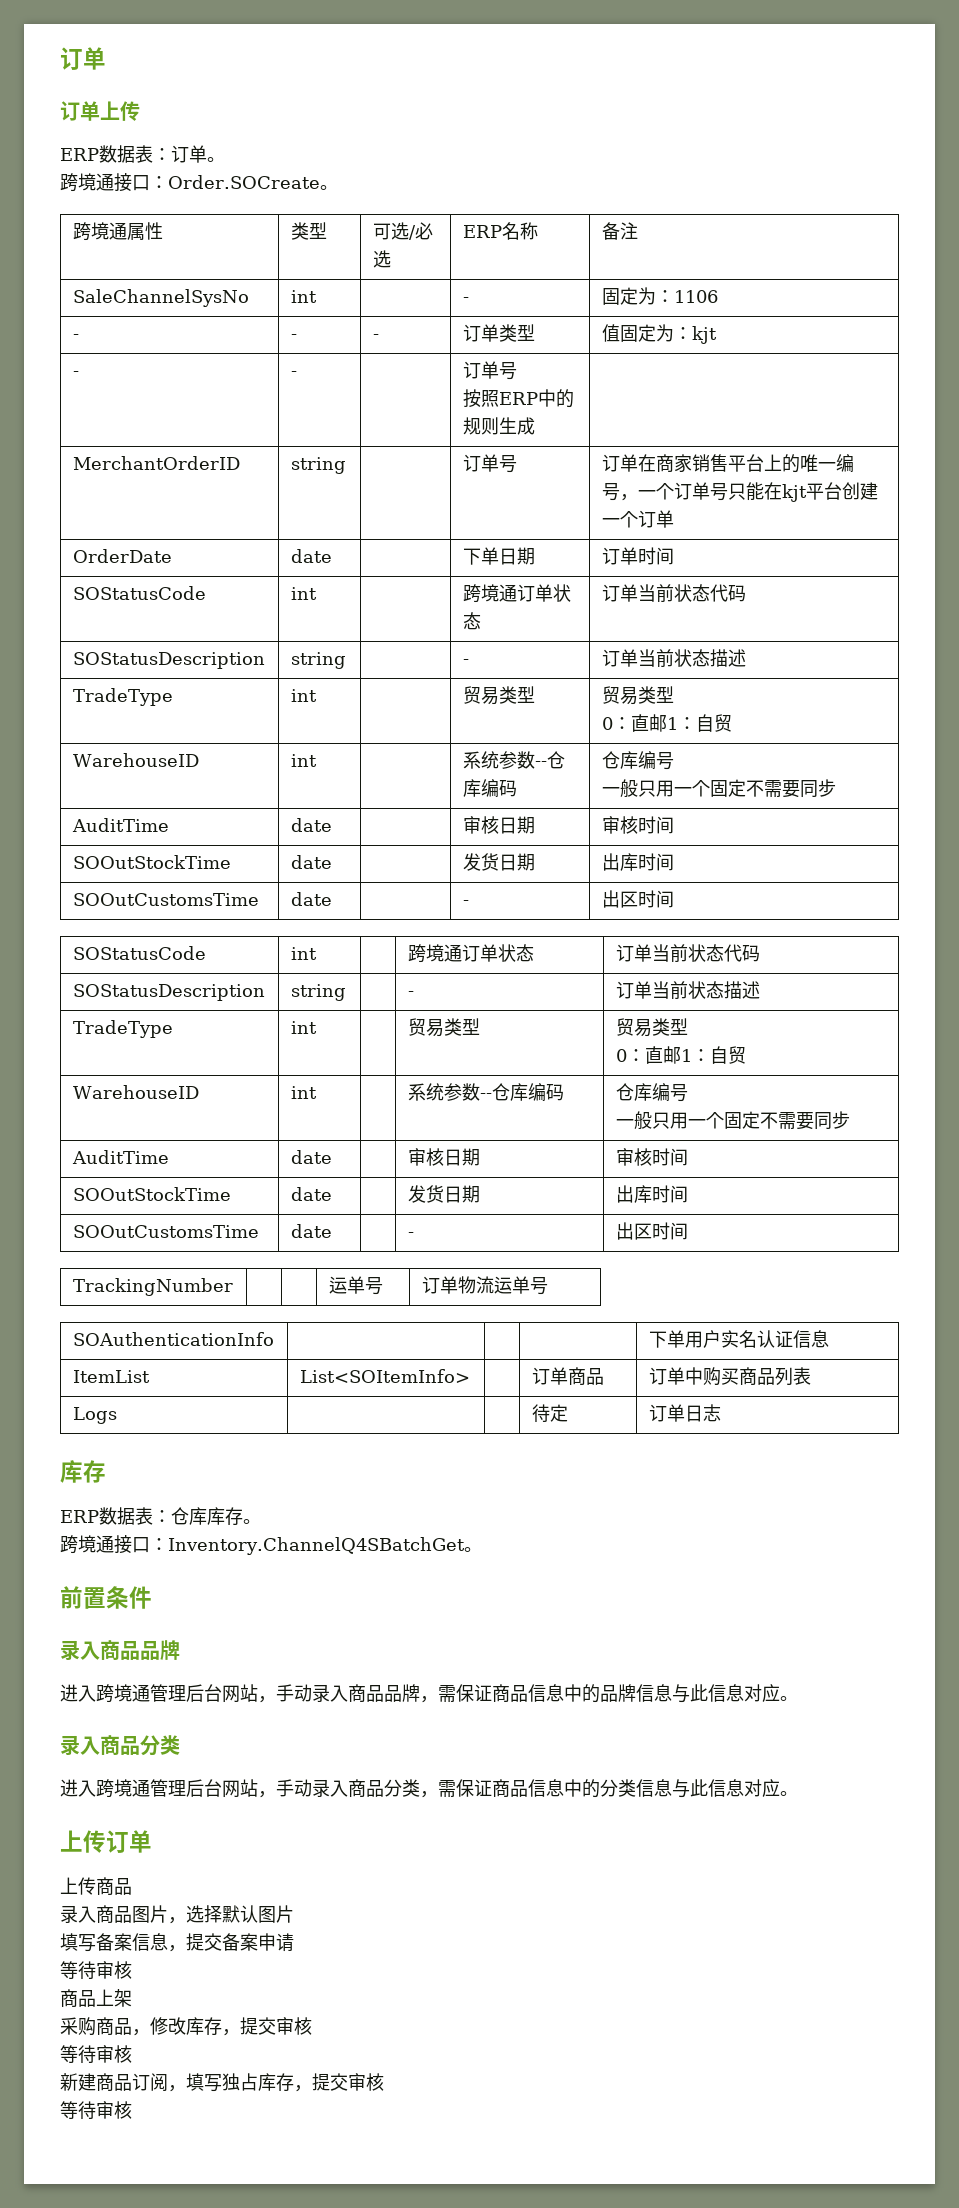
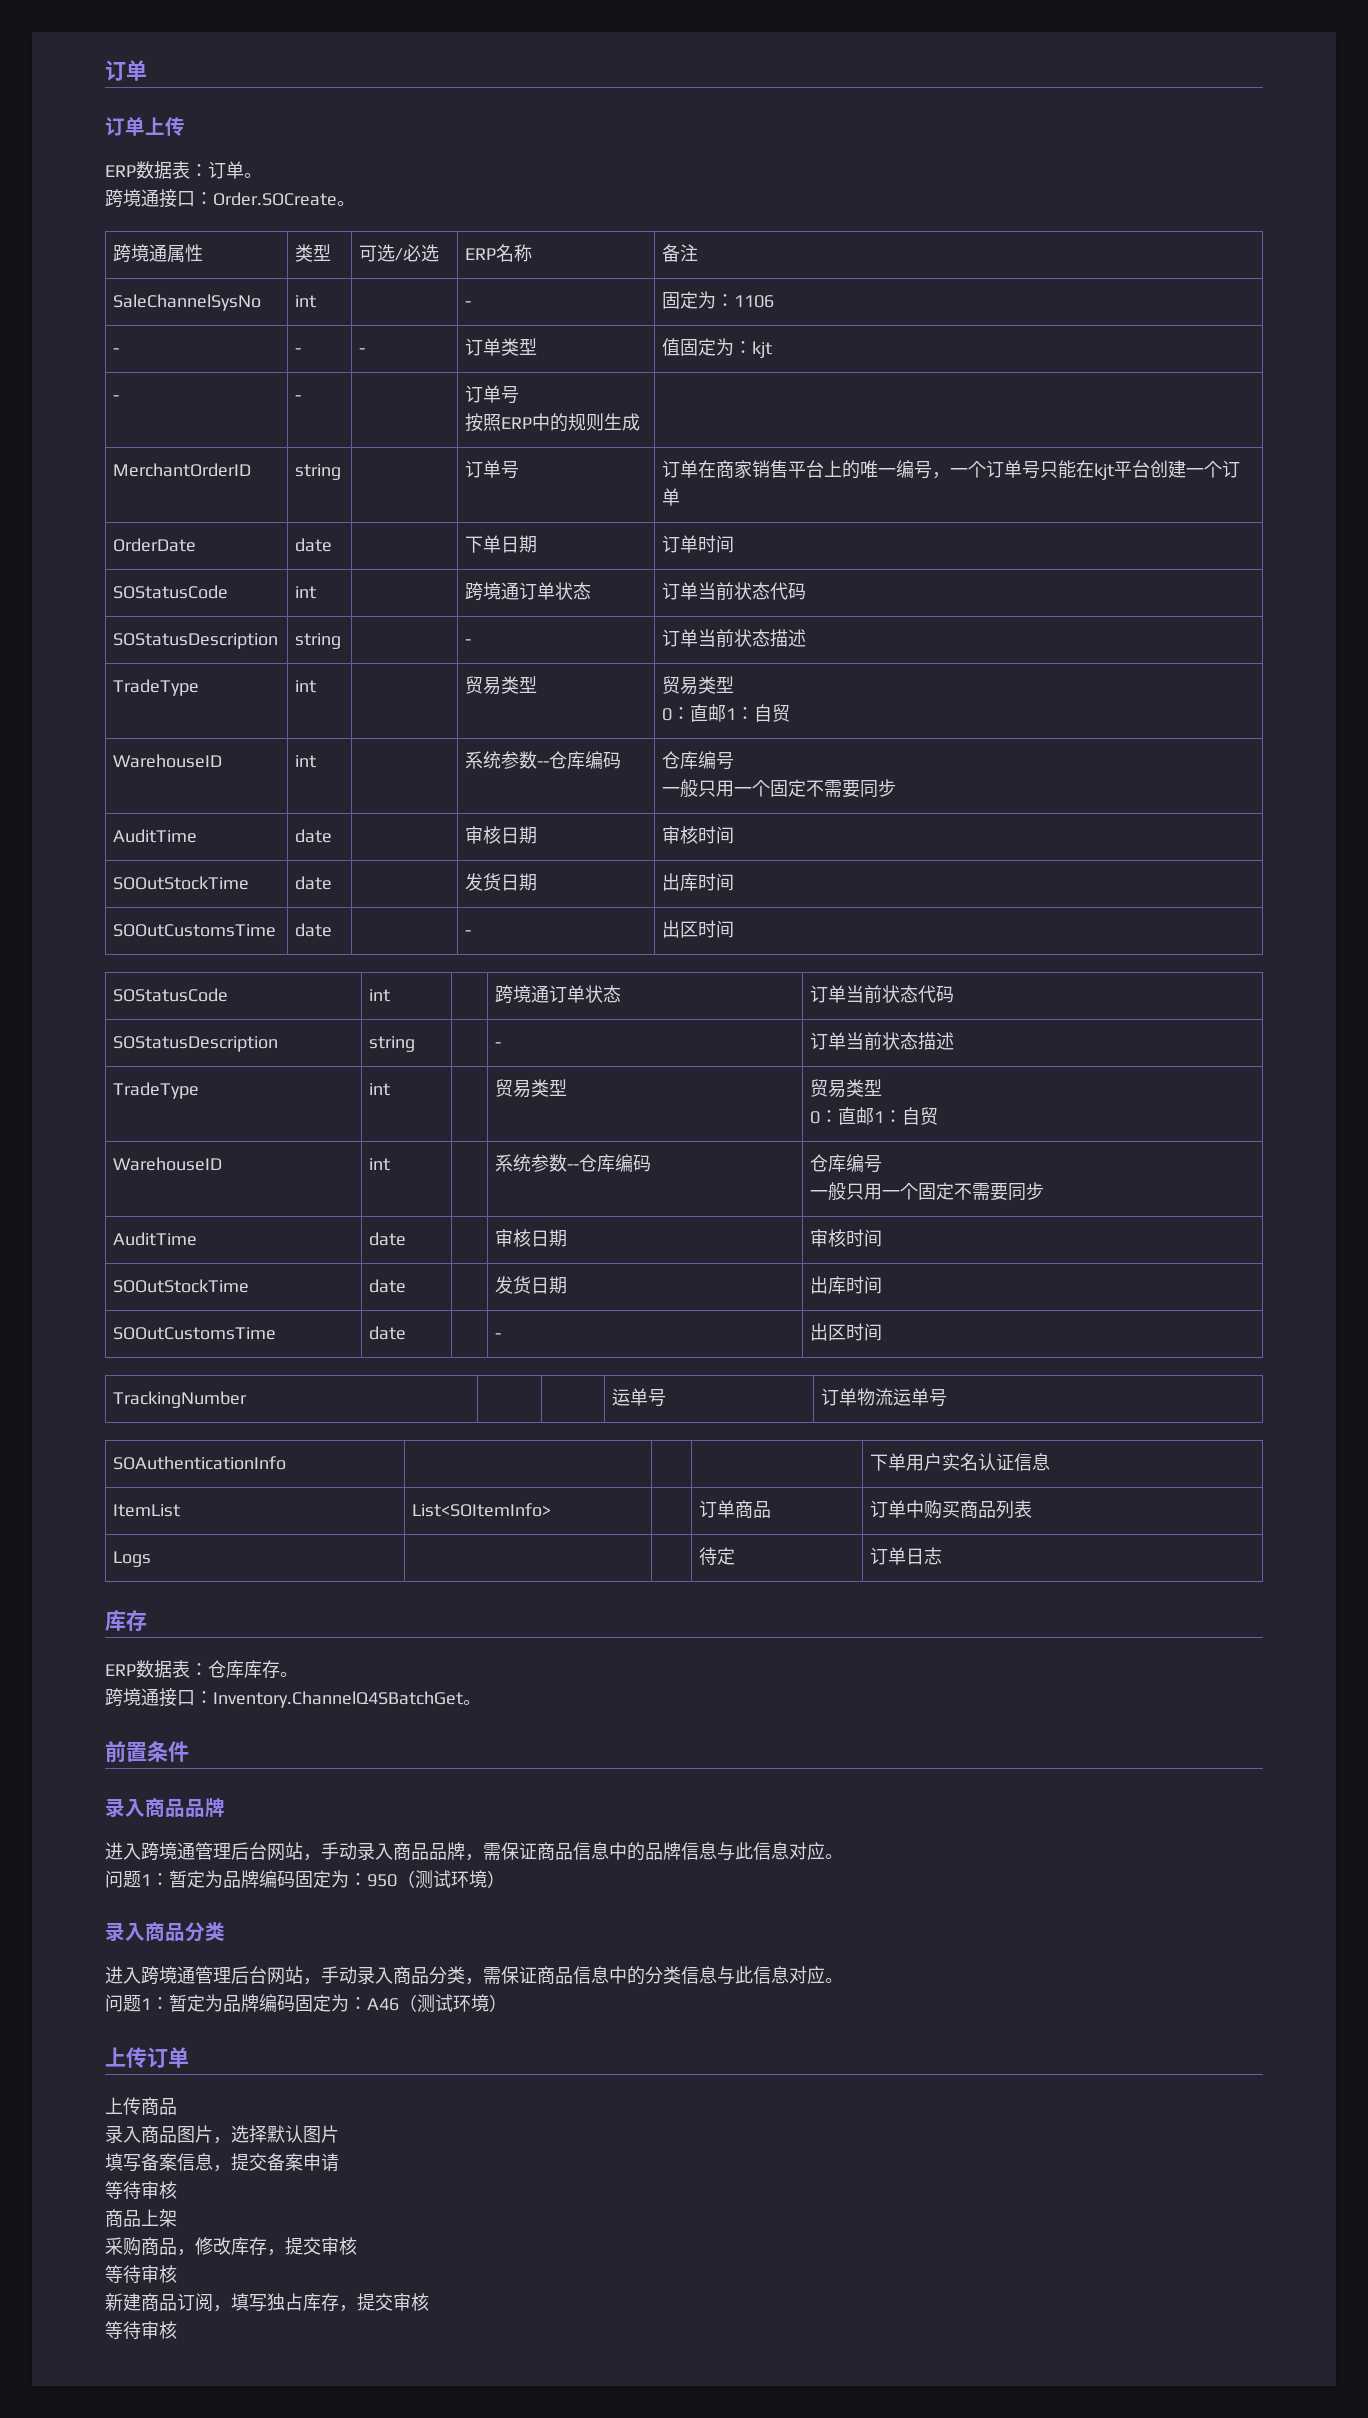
+ 问题1：暂定为品牌编码固定为：950（测试环境）
+ 问题1：暂定为品牌编码固定为：A46（测试环境）

